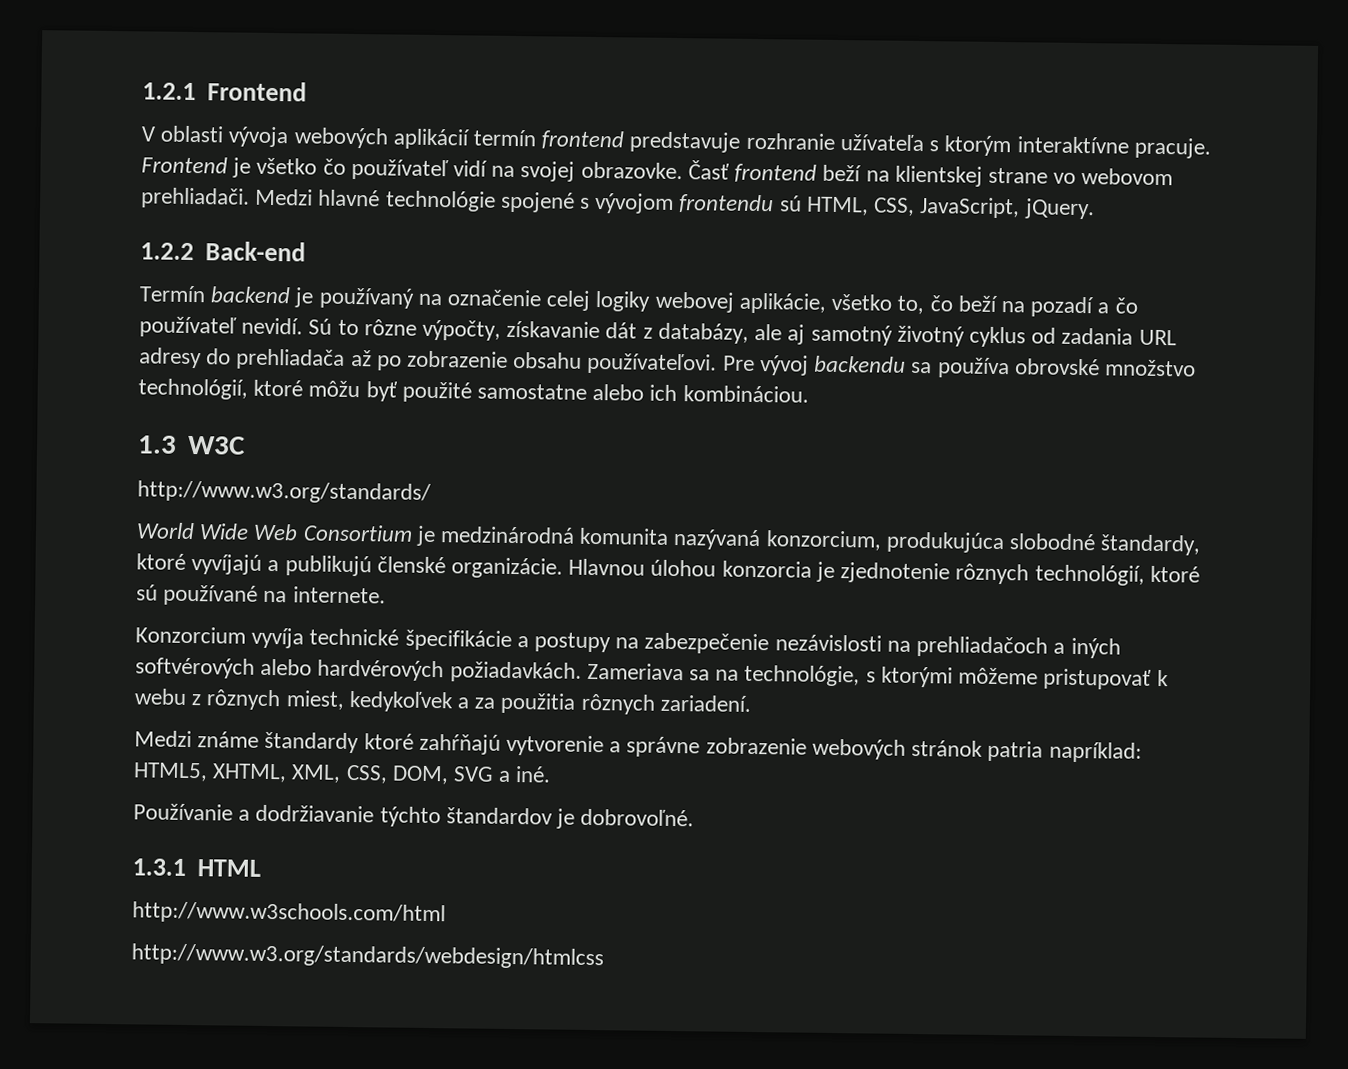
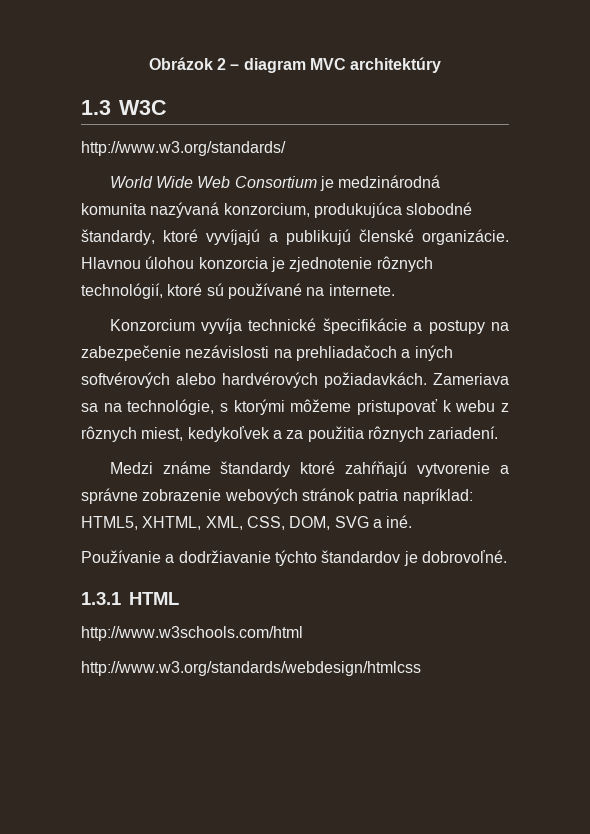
- 1.2.1 Frontend
- V oblasti vývoja webových aplikácií termín frontend predstavuje rozhranie užívateľa s ktorým interaktívne pracuje. Frontend je všetko čo používateľ vidí na svojej obrazovke. Časť frontend beží na klientskej strane vo webovom prehliadači. Medzi hlavné technológie spojené s vývojom frontendu sú HTML, CSS, JavaScript, jQuery.
- 1.2.2 Back-end
- Termín backend je používaný na označenie celej logiky webovej aplikácie, všetko to, čo beží na pozadí a čo používateľ nevidí. Sú to rôzne výpočty, získavanie dát z databázy, ale aj samotný životný cyklus od zadania URL adresy do prehliadača až po zobrazenie obsahu používateľovi. Pre vývoj backendu sa používa obrovské množstvo technológií, ktoré môžu byť použité samostatne alebo ich kombináciou.
+ Obrázok 2 – diagram MVC architektúry

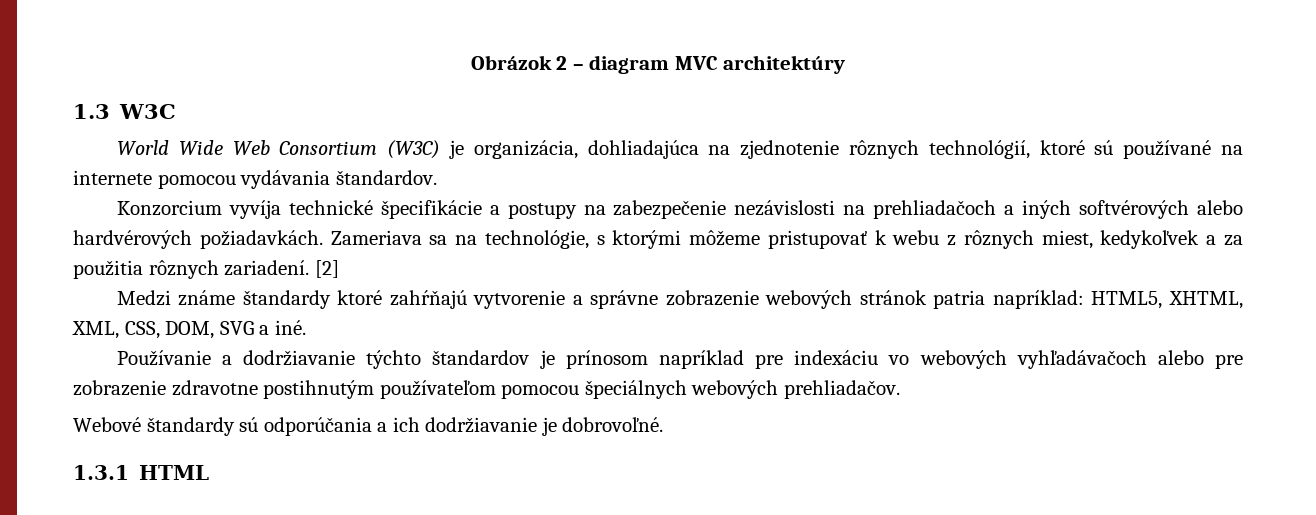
- http://www.w3.org/standards/
- World Wide Web Consortium je medzinárodná komunita nazývaná konzorcium, produkujúca slobodné štandardy, ktoré vyvíjajú a publikujú členské organizácie. Hlavnou úlohou konzorcia je zjednotenie rôznych technológií, ktoré sú používané na internete.
+ World Wide Web Consortium (W3C) je organizácia, dohliadajúca na zjednotenie rôznych technológií, ktoré sú používané na internete pomocou vydávania štandardov.
+ [2]
- Používanie a dodržiavanie týchto štandardov je dobrovoľné.
+ Používanie a dodržiavanie týchto štandardov je prínosom napríklad pre indexáciu vo webových vyhľadávačoch alebo pre zobrazenie zdravotne postihnutým používateľom pomocou špeciálnych webových prehliadačov.
+ Webové štandardy sú odporúčania a ich dodržiavanie je dobrovoľné.
- http://www.w3schools.com/html
- http://www.w3.org/standards/webdesign/htmlcss

